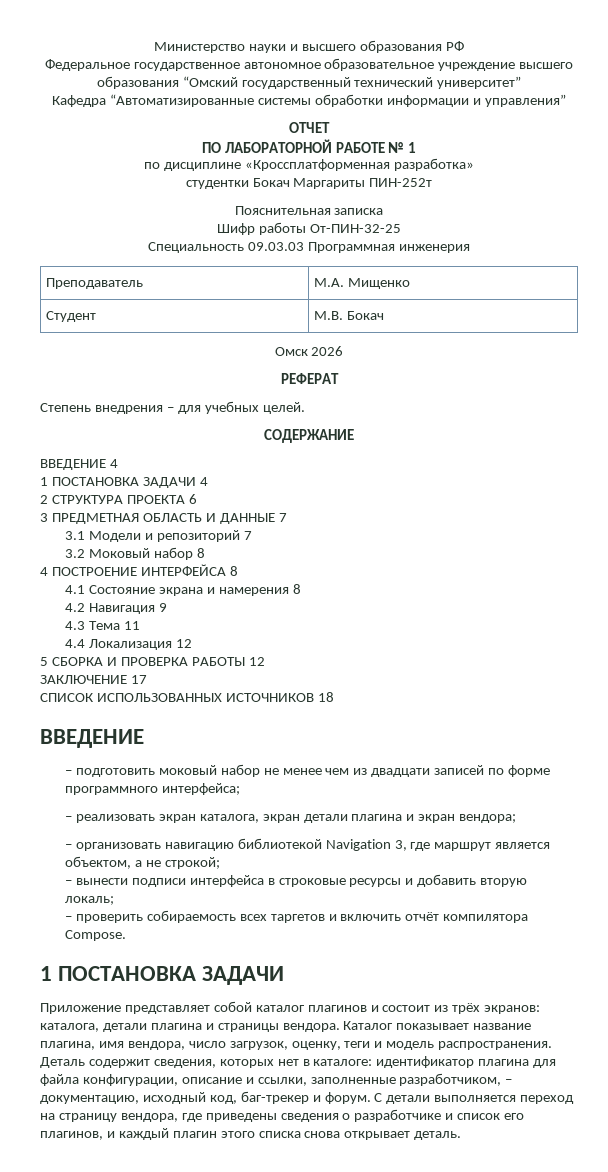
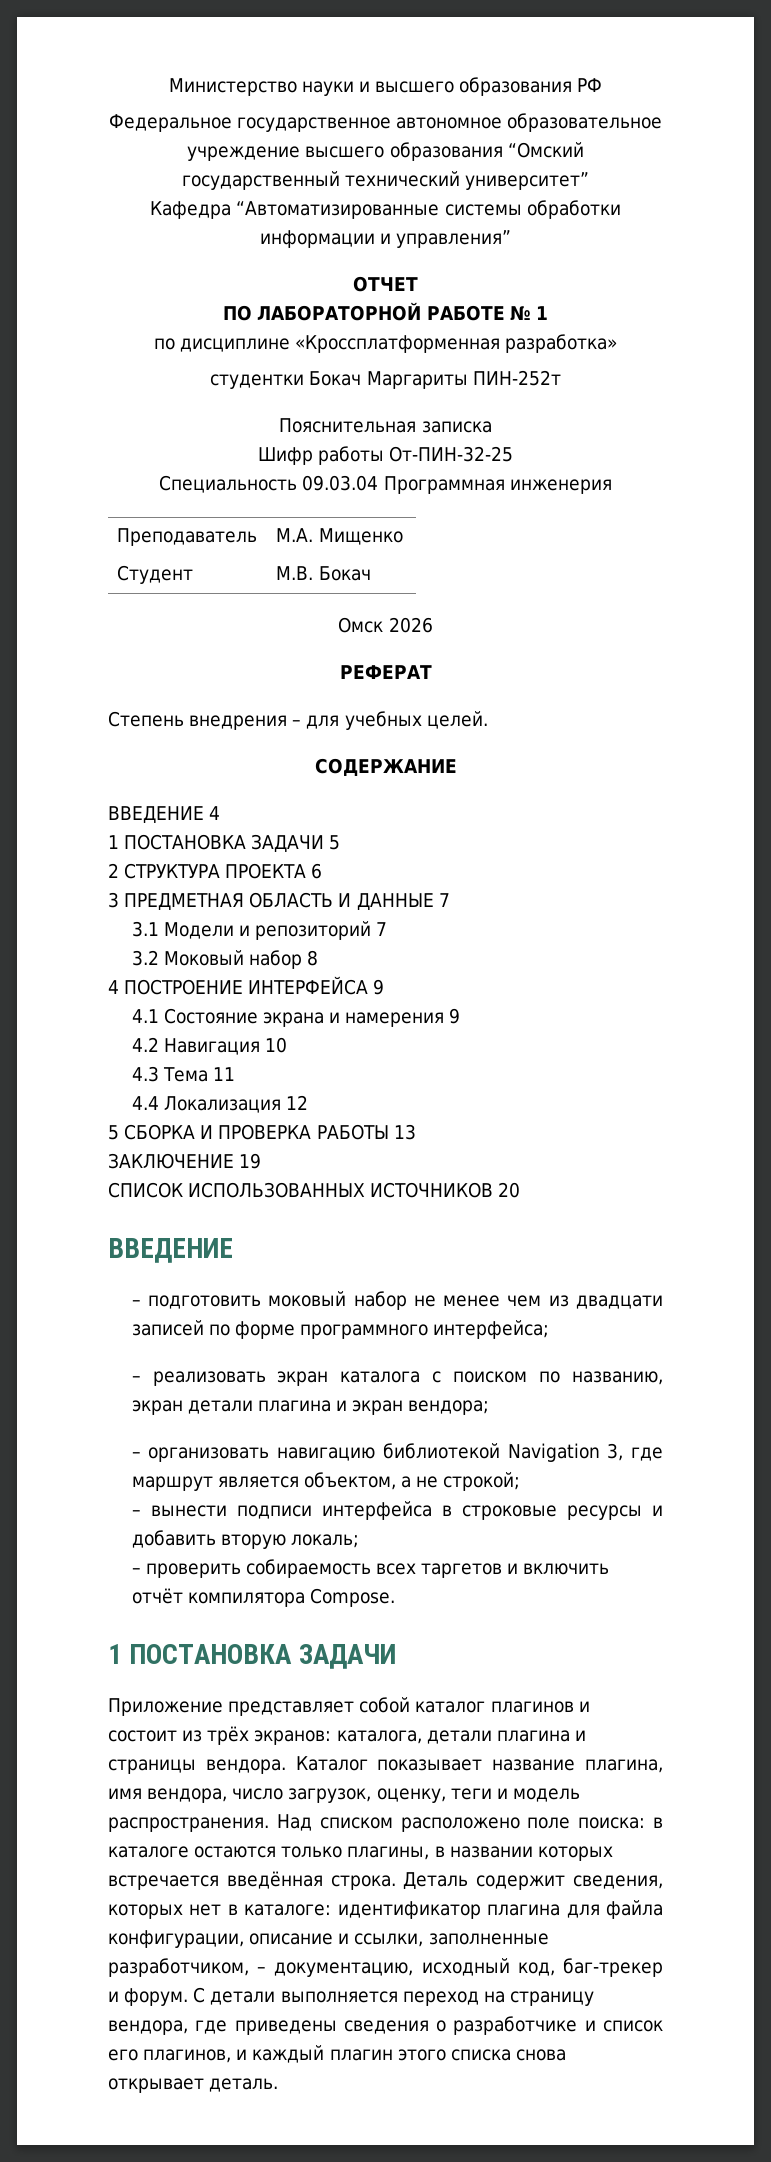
- Специальность 09.03.03 Программная инженерия
+ Специальность 09.03.04 Программная инженерия
- 1 ПОСТАНОВКА ЗАДАЧИ 4
+ 1 ПОСТАНОВКА ЗАДАЧИ 5
- 4 ПОСТРОЕНИЕ ИНТЕРФЕЙСА 8
+ 4 ПОСТРОЕНИЕ ИНТЕРФЕЙСА 9
- 4.1 Состояние экрана и намерения 8
+ 4.1 Состояние экрана и намерения 9
- 4.2 Навигация 9
+ 4.2 Навигация 10
- 5 СБОРКА И ПРОВЕРКА РАБОТЫ 12
+ 5 СБОРКА И ПРОВЕРКА РАБОТЫ 13
- ЗАКЛЮЧЕНИЕ 17
+ ЗАКЛЮЧЕНИЕ 19
- СПИСОК ИСПОЛЬЗОВАННЫХ ИСТОЧНИКОВ 18
+ СПИСОК ИСПОЛЬЗОВАННЫХ ИСТОЧНИКОВ 20
- – реализовать экран каталога, экран детали плагина и экран вендора;
+ – реализовать экран каталога с поиском по названию, экран детали плагина и экран вендора;
+ Над списком расположено поле поиска: в каталоге остаются только плагины, в названии которых встречается введённая строка.

